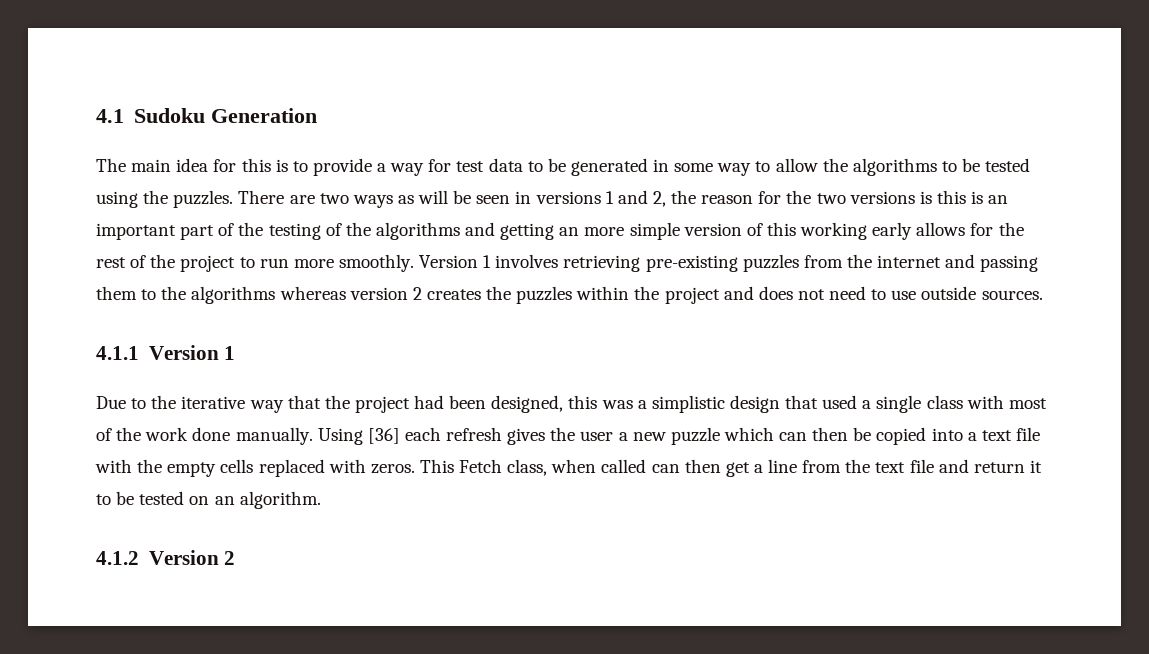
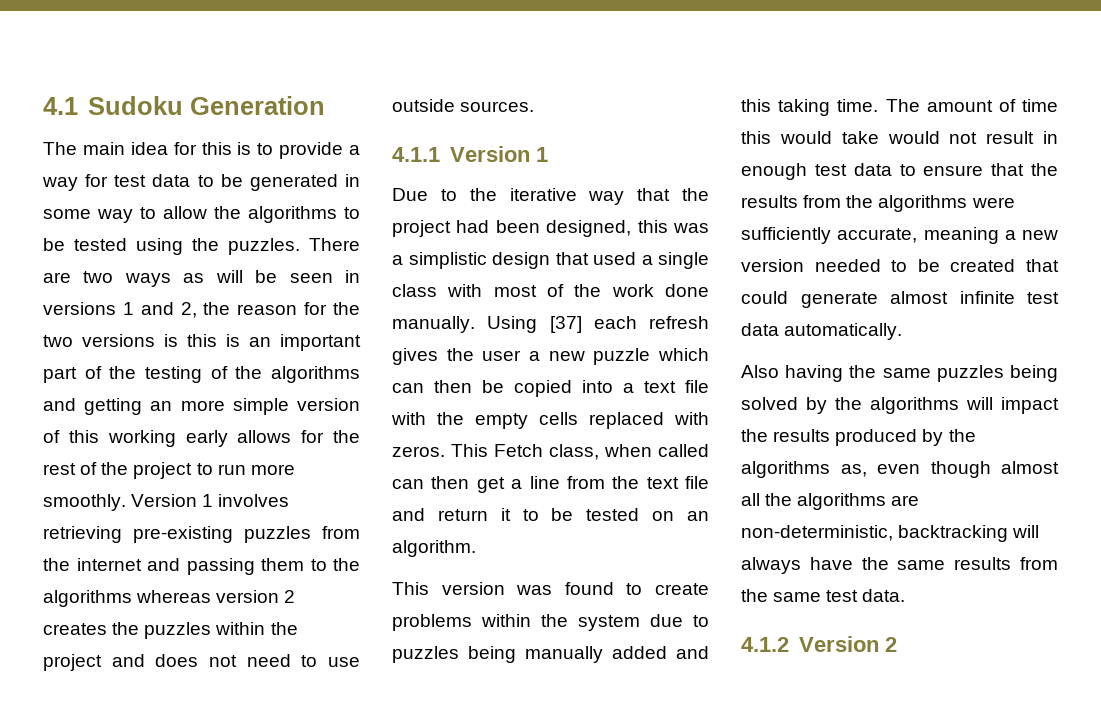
- Using [36] each refresh gives the user a new puzzle which can then be copied into a text file with the empty cells replaced with zeros.
+ Using [37] each refresh gives the user a new puzzle which can then be copied into a text file with the empty cells replaced with zeros.
+ This version was found to create problems within the system due to puzzles being manually added and this taking time. The amount of time this would take would not result in enough test data to ensure that the results from the algorithms were sufficiently accurate, meaning a new version needed to be created that could generate almost infinite test data automatically.
+ Also having the same puzzles being solved by the algorithms will impact the results produced by the algorithms as, even though almost all the algorithms are non-deterministic, backtracking will always have the same results from the same test data.

